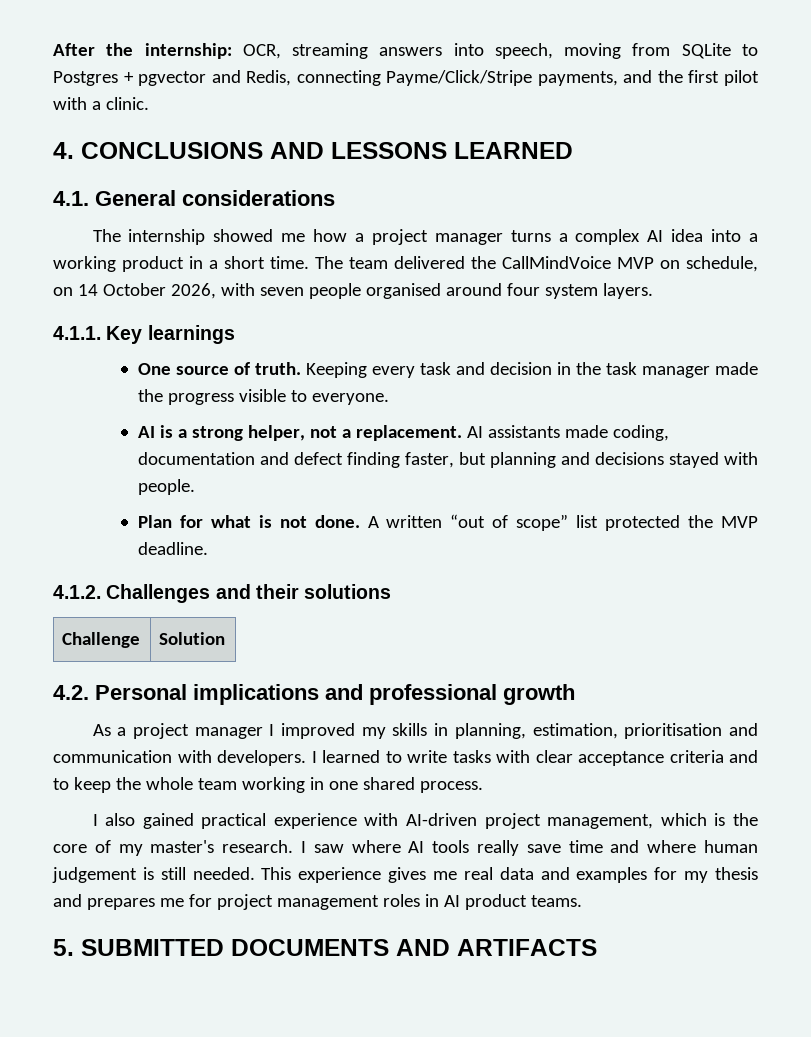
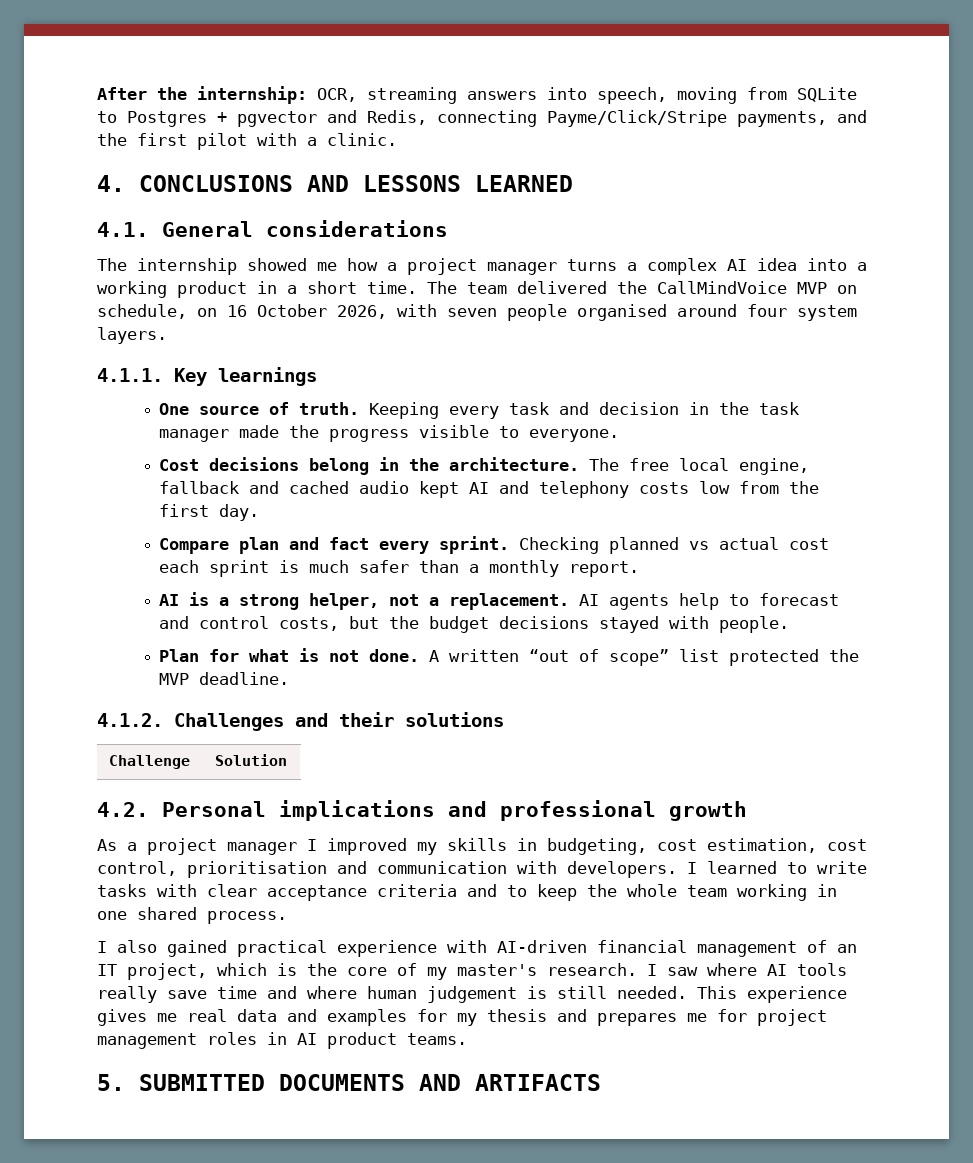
- The team delivered the CallMindVoice MVP on schedule, on 14 October 2026, with seven people organised around four system layers.
+ The team delivered the CallMindVoice MVP on schedule, on 16 October 2026, with seven people organised around four system layers.
+ Cost decisions belong in the architecture. The free local engine, fallback and cached audio kept AI and telephony costs low from the first day.
+ Compare plan and fact every sprint. Checking planned vs actual cost each sprint is much safer than a monthly report.
- AI assistants made coding, documentation and defect finding faster, but planning and decisions stayed with people.
+ AI agents help to forecast and control costs, but the budget decisions stayed with people.
- As a project manager I improved my skills in planning, estimation, prioritisation and communication with developers.
+ As a project manager I improved my skills in budgeting, cost estimation, cost control, prioritisation and communication with developers.
- I also gained practical experience with AI-driven project management, which is the core of my master's research.
+ I also gained practical experience with AI-driven financial management of an IT project, which is the core of my master's research.

